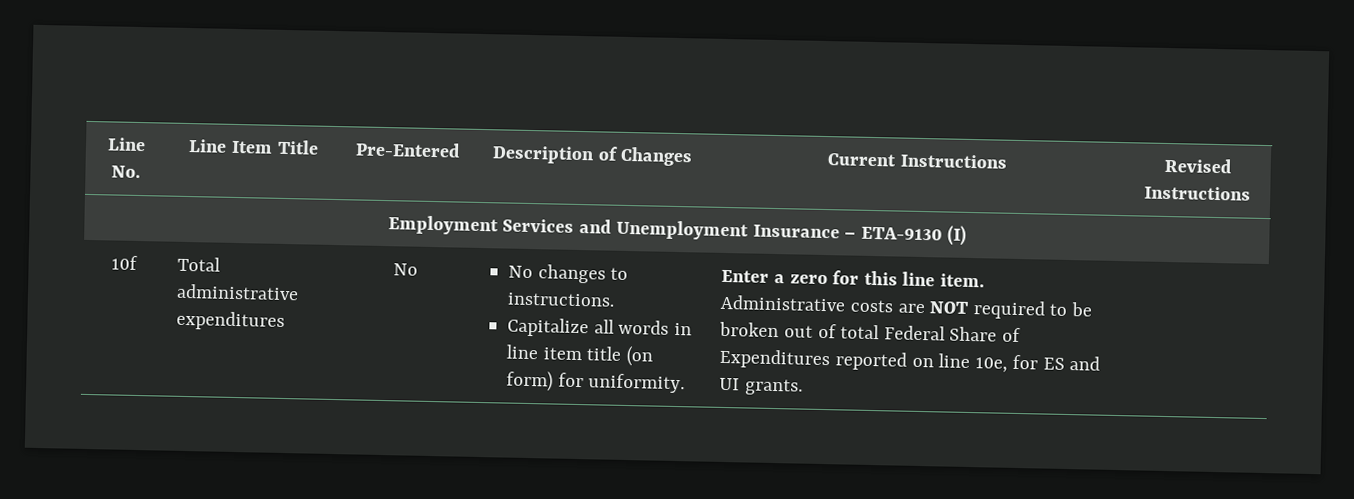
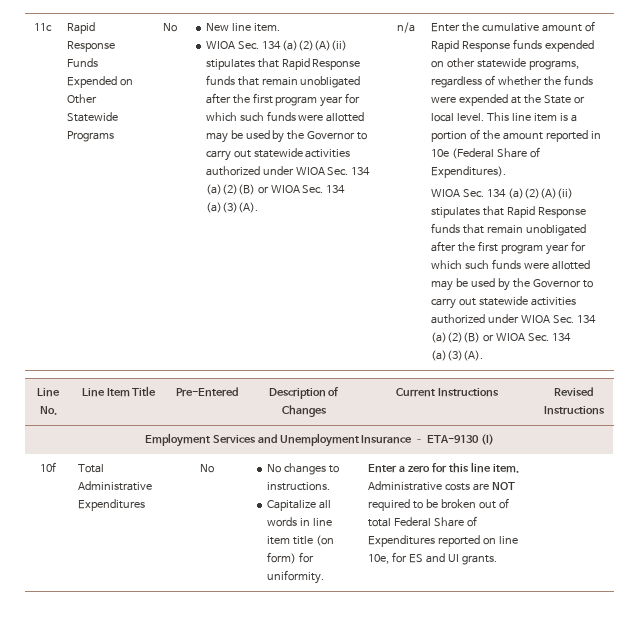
+ 11c | Rapid Response Funds Expended on Other Statewide Programs | No | New line item.
+ WIOA Sec. 134 (a)(2)(A)(ii) stipulates that Rapid Response funds that remain unobligated after the first program year for which such funds were allotted may be used by the Governor to carry out statewide activities authorized under WIOA Sec. 134 (a)(2)(B) or WIOA Sec. 134 (a)(3)(A). | n/a | Enter the cumulative amount of Rapid Response funds expended on other statewide programs, regardless of whether the funds were expended at the State or local level. This line item is a portion of the amount reported in 10e (Federal Share of Expenditures).
+ WIOA Sec. 134 (a)(2)(A)(ii) stipulates that Rapid Response funds that remain unobligated after the first program year for which such funds were allotted may be used by the Governor to carry out statewide activities authorized under WIOA Sec. 134 (a)(2)(B) or WIOA Sec. 134 (a)(3)(A).
- Total administrative expenditures
+ Total Administrative Expenditures

